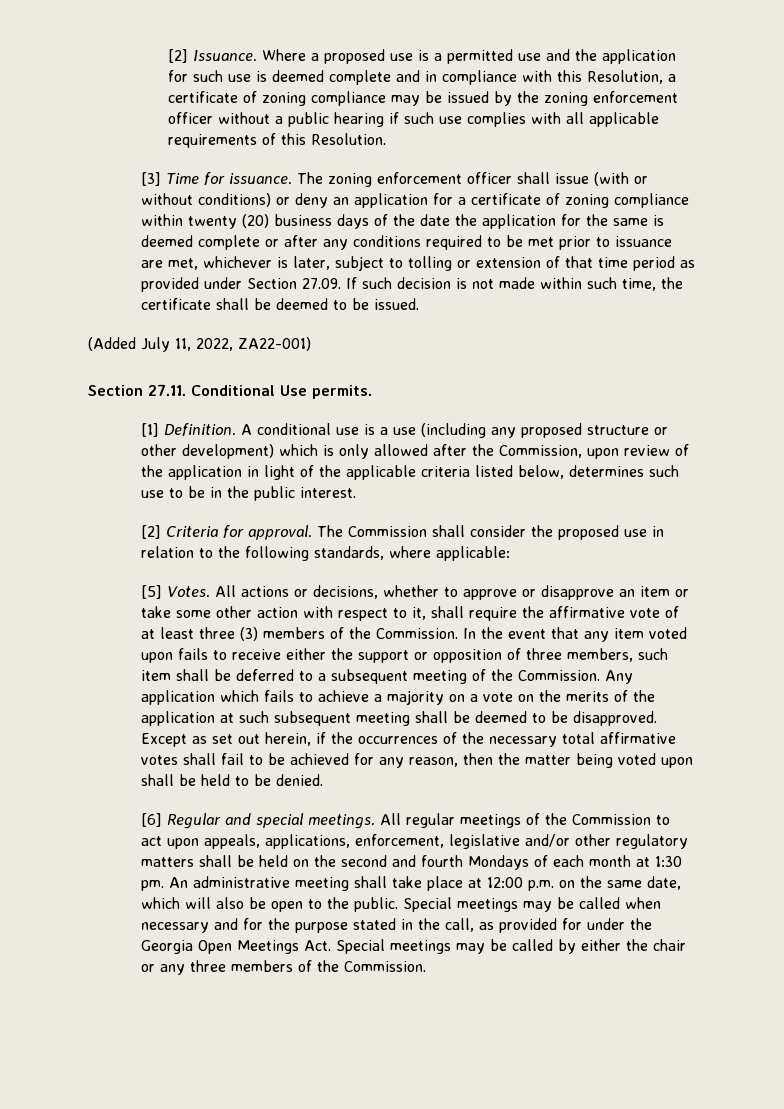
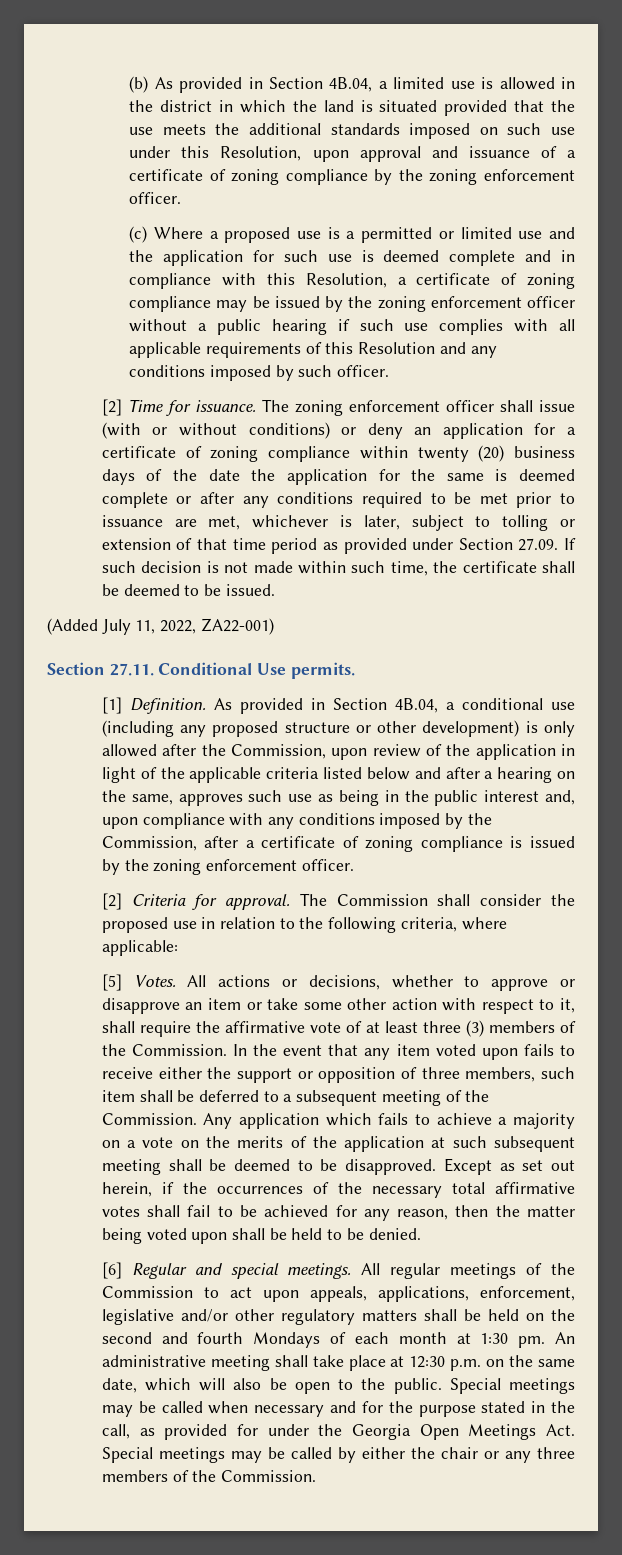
- [2] Issuance. Where a proposed use is a permitted use and the application for such use is deemed complete and in compliance with this Resolution, a certificate of zoning compliance may be issued by the zoning enforcement officer without a public hearing if such use complies with all applicable requirements of this Resolution.
- [3] Time for issuance.
+ (b) As provided in Section 4B.04, a limited use is allowed in the district in which the land is situated provided that the use meets the additional standards imposed on such use under this Resolution, upon approval and issuance of a certificate of zoning compliance by the zoning enforcement officer.
+ (c) Where a proposed use is a permitted or limited use and the application for such use is deemed complete and in compliance with this Resolution, a certificate of zoning compliance may be issued by the zoning enforcement officer without a public hearing if such use complies with all applicable requirements of this Resolution and any conditions imposed by such officer.
+ [2] Time for issuance.
- A conditional use is a use (including any proposed structure or other development) which is only allowed after the Commission, upon review of the application in light of the applicable criteria listed below, determines such use to be in the public interest.
+ As provided in Section 4B.04, a conditional use (including any proposed structure or other development) is only allowed after the Commission, upon review of the application in light of the applicable criteria listed below and after a hearing on the same, approves such use as being in the public interest and, upon compliance with any conditions imposed by the Commission, after a certificate of zoning compliance is issued by the zoning enforcement officer.
- The Commission shall consider the proposed use in relation to the following standards, where applicable:
+ The Commission shall consider the proposed use in relation to the following criteria, where applicable:
- An administrative meeting shall take place at 12:00 p.m. on the same date, which will also be open to the public.
+ An administrative meeting shall take place at 12:30 p.m. on the same date, which will also be open to the public.

